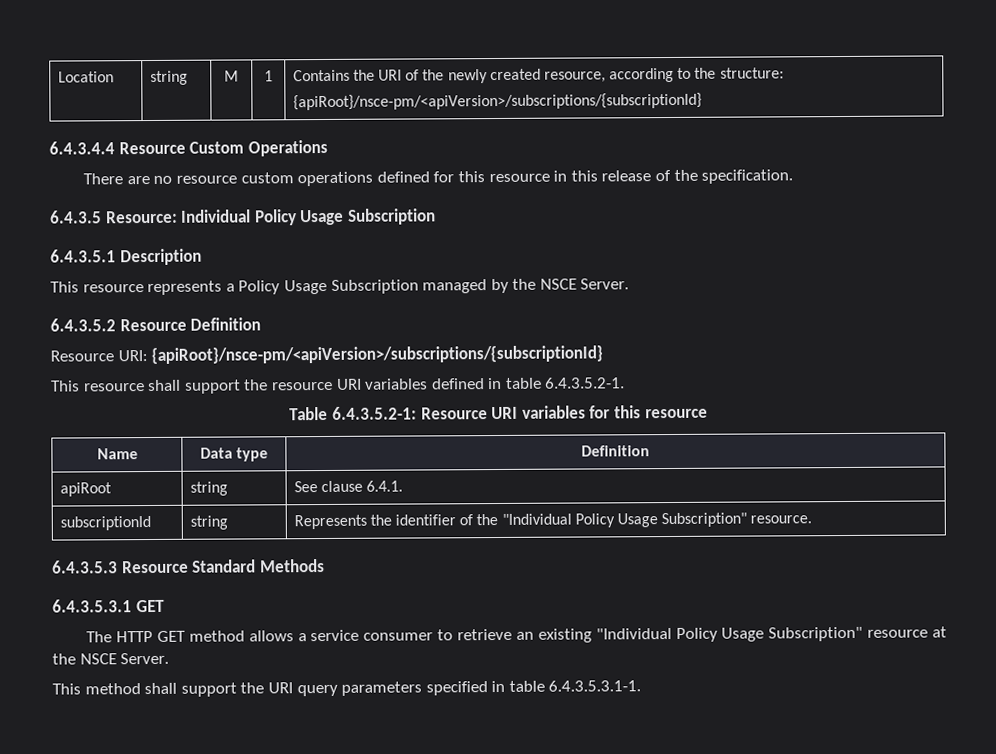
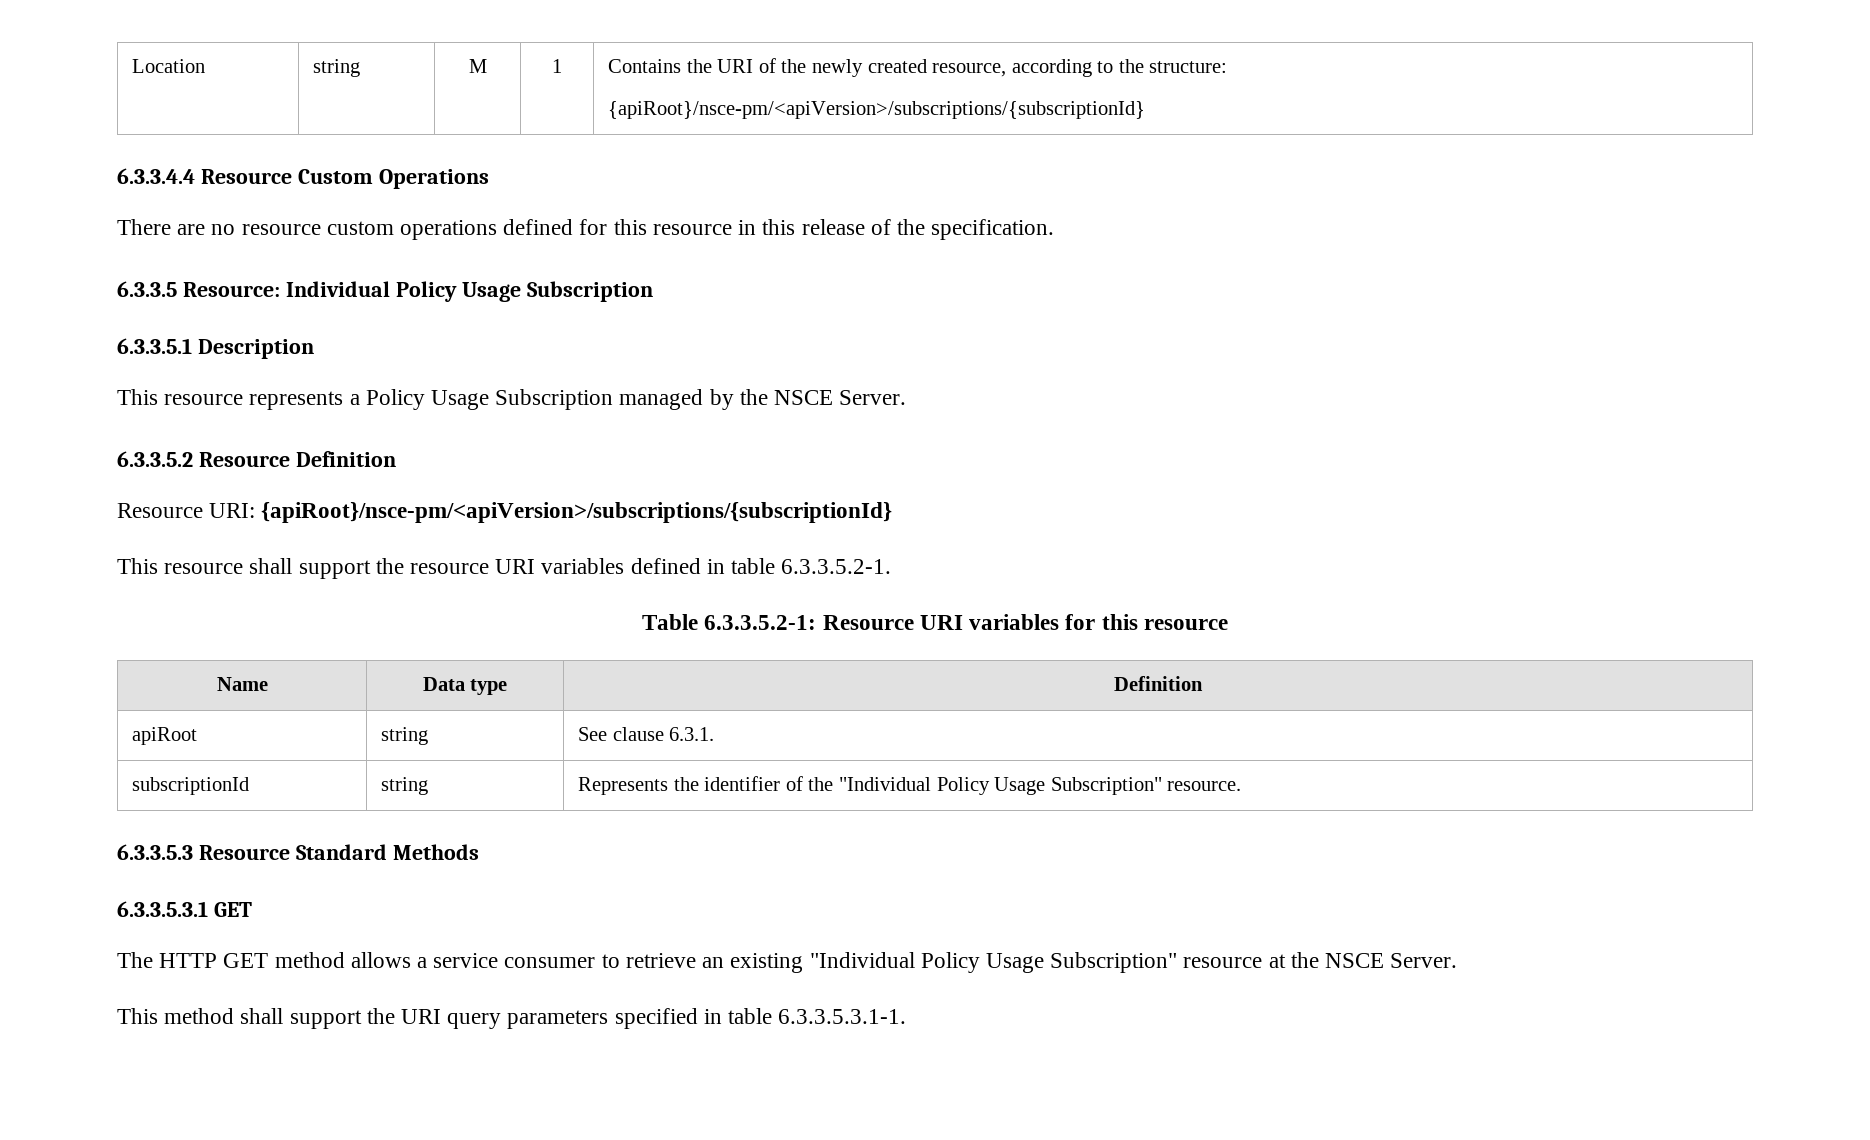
- 6.4.3.4.4 Resource Custom Operations
+ 6.3.3.4.4 Resource Custom Operations
- 6.4.3.5 Resource: Individual Policy Usage Subscription
+ 6.3.3.5 Resource: Individual Policy Usage Subscription
- 6.4.3.5.1 Description
+ 6.3.3.5.1 Description
- 6.4.3.5.2 Resource Definition
+ 6.3.3.5.2 Resource Definition
- This resource shall support the resource URI variables defined in table 6.4.3.5.2-1.
+ This resource shall support the resource URI variables defined in table 6.3.3.5.2-1.
- Table 6.4.3.5.2-1: Resource URI variables for this resource
+ Table 6.3.3.5.2-1: Resource URI variables for this resource
- apiRoot | string | See clause 6.4.1.
+ apiRoot | string | See clause 6.3.1.
- 6.4.3.5.3 Resource Standard Methods
+ 6.3.3.5.3 Resource Standard Methods
- 6.4.3.5.3.1 GET
+ 6.3.3.5.3.1 GET
- This method shall support the URI query parameters specified in table 6.4.3.5.3.1-1.
+ This method shall support the URI query parameters specified in table 6.3.3.5.3.1-1.

